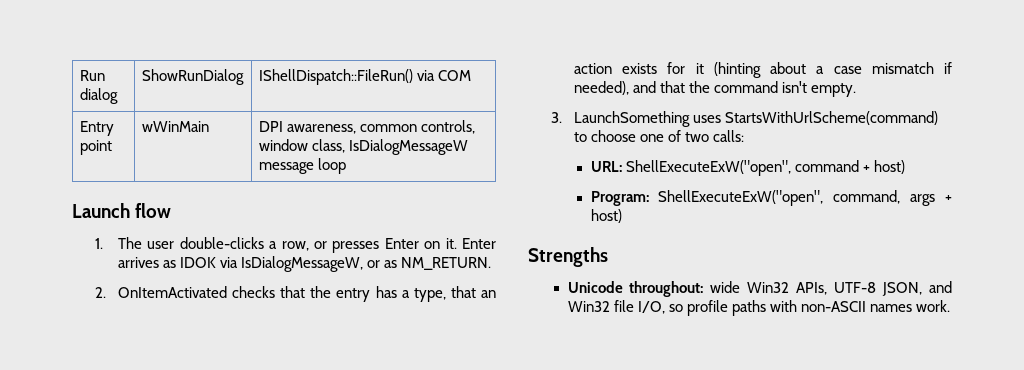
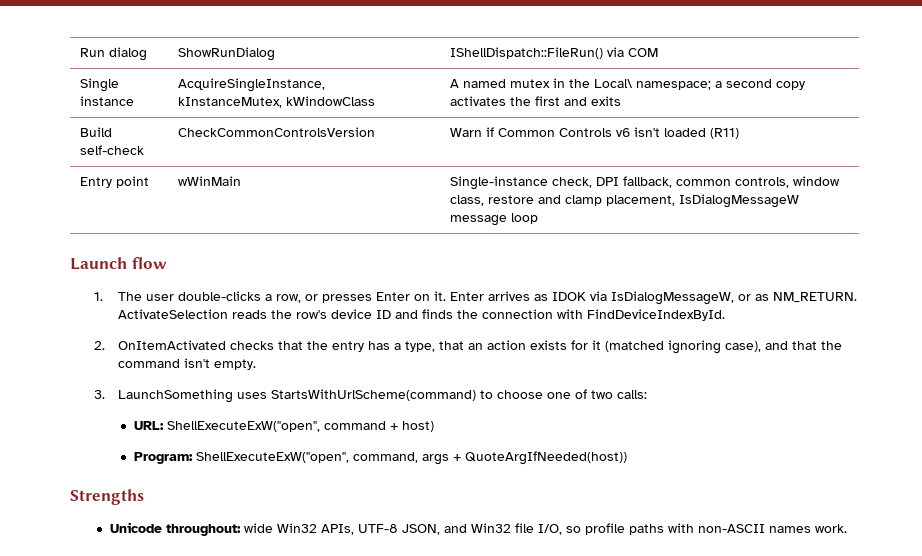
- Entry point | wWinMain | DPI awareness, common controls, window class, IsDialogMessageW message loop
+ Single instance | AcquireSingleInstance, kInstanceMutex, kWindowClass | A named mutex in the Local\ namespace; a second copy activates the first and exits
+ Build self-check | CheckCommonControlsVersion | Warn if Common Controls v6 isn't loaded (R11)
+ Entry point | wWinMain | Single-instance check, DPI fallback, common controls, window class, restore and clamp placement, IsDialogMessageW message loop
+ ActivateSelection reads the row's device ID and finds the connection with FindDeviceIndexById.
- 2. OnItemActivated checks that the entry has a type, that an action exists for it (hinting about a case mismatch if needed), and that the command isn't empty.
+ 2. OnItemActivated checks that the entry has a type, that an action exists for it (matched ignoring case), and that the command isn't empty.
- Program: ShellExecuteExW("open", command, args + host)
+ Program: ShellExecuteExW("open", command, args + QuoteArgIfNeeded(host))

